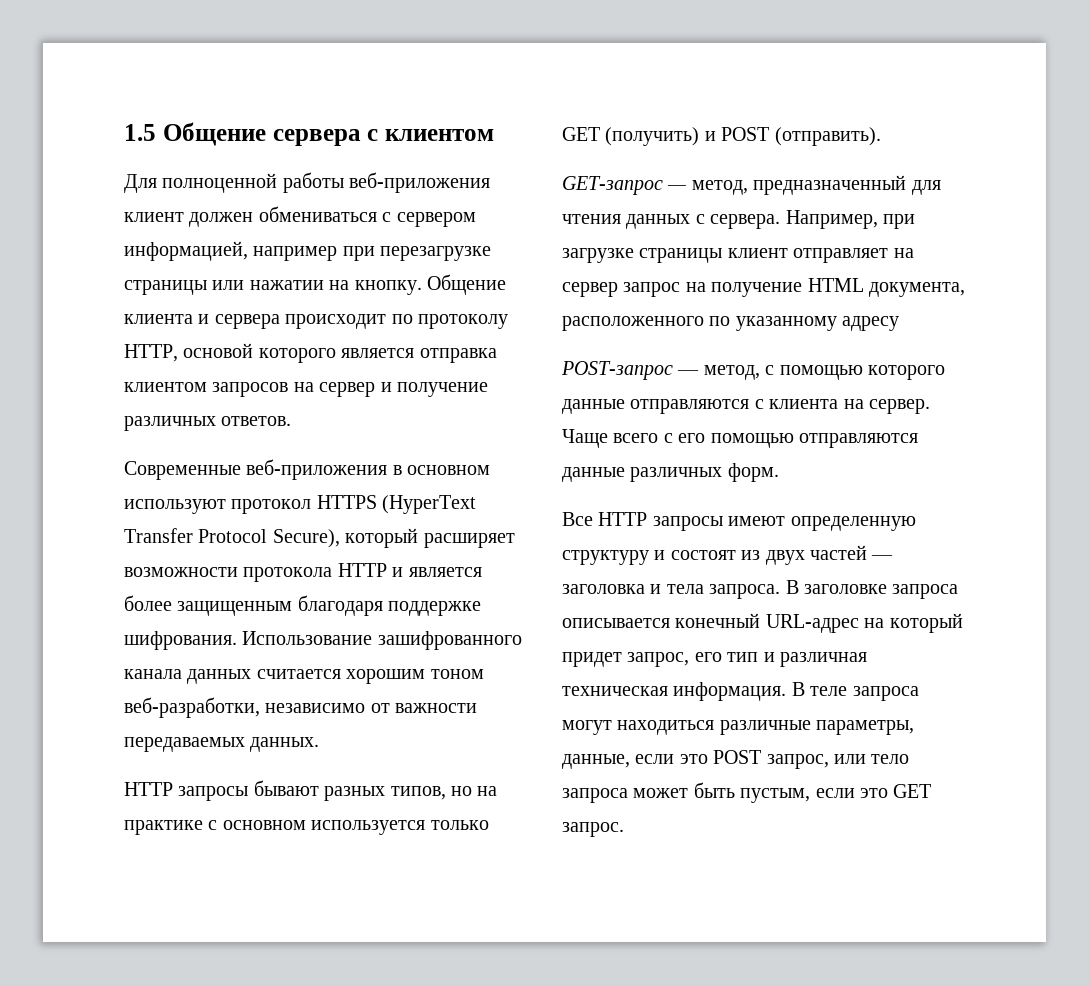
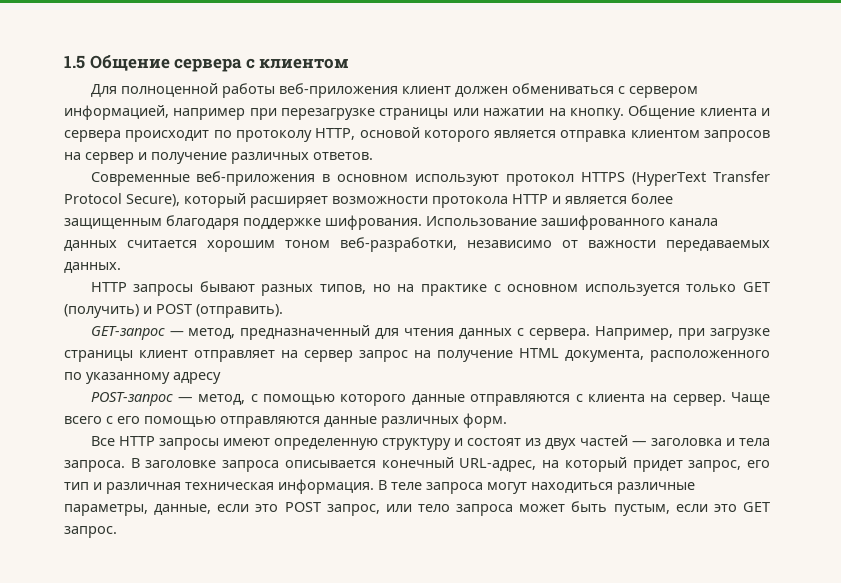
- В заголовке запроса описывается конечный URL-адрес на который придет запрос, его тип и различная техническая информация.
+ В заголовке запроса описывается конечный URL-адрес, на который придет запрос, его тип и различная техническая информация.

